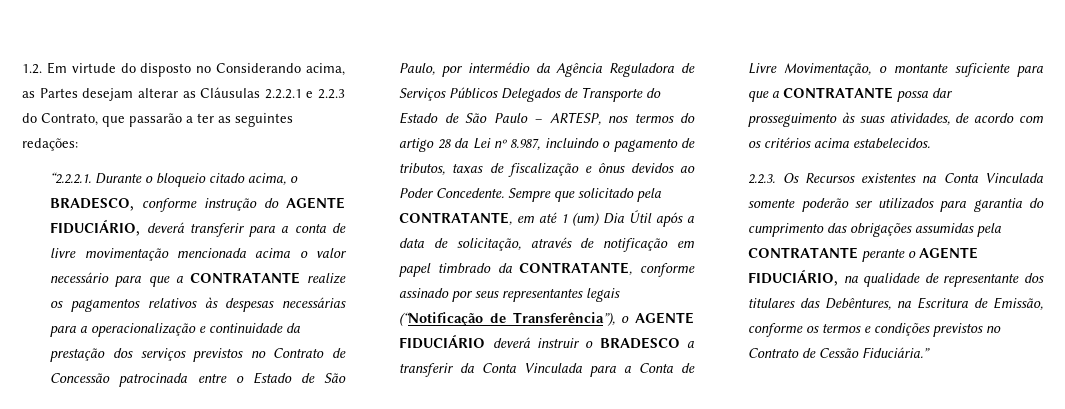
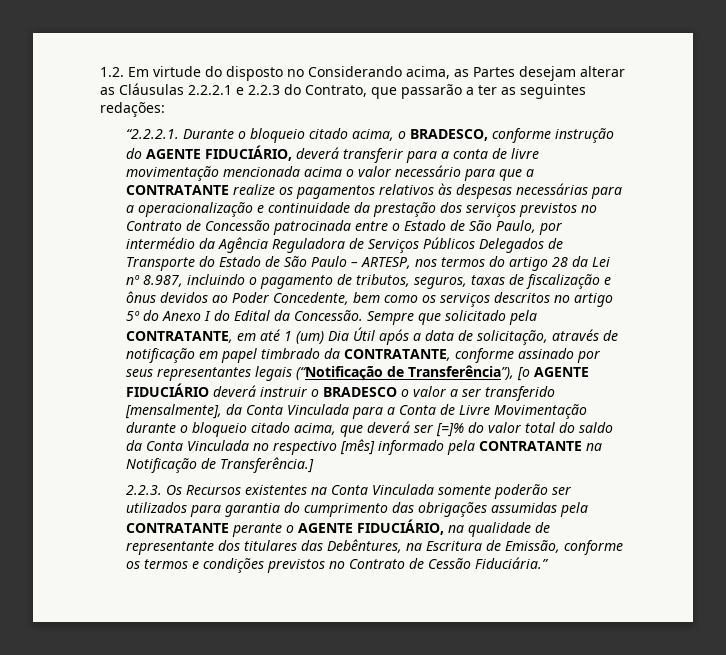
- “2.2.2.1. Durante o bloqueio citado acima, o BRADESCO, conforme instrução do AGENTE FIDUCIÁRIO, deverá transferir para a conta de livre movimentação mencionada acima o valor necessário para que a CONTRATANTE realize os pagamentos relativos às despesas necessárias para a operacionalização e continuidade da prestação dos serviços previstos no Contrato de Concessão patrocinada entre o Estado de São Paulo, por intermédio da Agência Reguladora de Serviços Públicos Delegados de Transporte do Estado de São Paulo – ARTESP, nos termos do artigo 28 da Lei nº 8.987, incluindo o pagamento de tributos, taxas de fiscalização e ônus devidos ao Poder Concedente.
+ “2.2.2.1. Durante o bloqueio citado acima, o BRADESCO, conforme instrução do AGENTE FIDUCIÁRIO, deverá transferir para a conta de livre movimentação mencionada acima o valor necessário para que a CONTRATANTE realize os pagamentos relativos às despesas necessárias para a operacionalização e continuidade da prestação dos serviços previstos no Contrato de Concessão patrocinada entre o Estado de São Paulo, por intermédio da Agência Reguladora de Serviços Públicos Delegados de Transporte do Estado de São Paulo – ARTESP, nos termos do artigo 28 da Lei nº 8.987, incluindo o pagamento de tributos, seguros, taxas de fiscalização e ônus devidos ao Poder Concedente, bem como os serviços descritos no artigo 5º do Anexo I do Edital da Concessão.
- Sempre que solicitado pela CONTRATANTE, em até 1 (um) Dia Útil após a data de solicitação, através de notificação em papel timbrado da CONTRATANTE, conforme assinado por seus representantes legais (“Notificação de Transferência”), o AGENTE FIDUCIÁRIO deverá instruir o BRADESCO a transferir da Conta Vinculada para a Conta de Livre Movimentação, o montante suficiente para que a CONTRATANTE possa dar prosseguimento às suas atividades, de acordo com os critérios acima estabelecidos.
+ Sempre que solicitado pela CONTRATANTE, em até 1 (um) Dia Útil após a data de solicitação, através de notificação em papel timbrado da CONTRATANTE, conforme assinado por seus representantes legais (“Notificação de Transferência”), [o AGENTE FIDUCIÁRIO deverá instruir o BRADESCO o valor a ser transferido [mensalmente], da Conta Vinculada para a Conta de Livre Movimentação durante o bloqueio citado acima, que deverá ser [=]% do valor total do saldo da Conta Vinculada no respectivo [mês] informado pela CONTRATANTE na Notificação de Transferência.]

